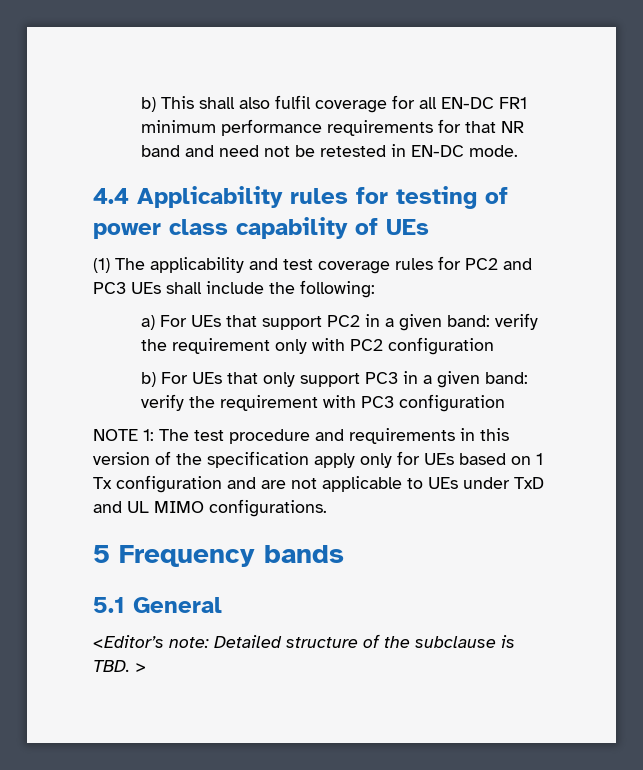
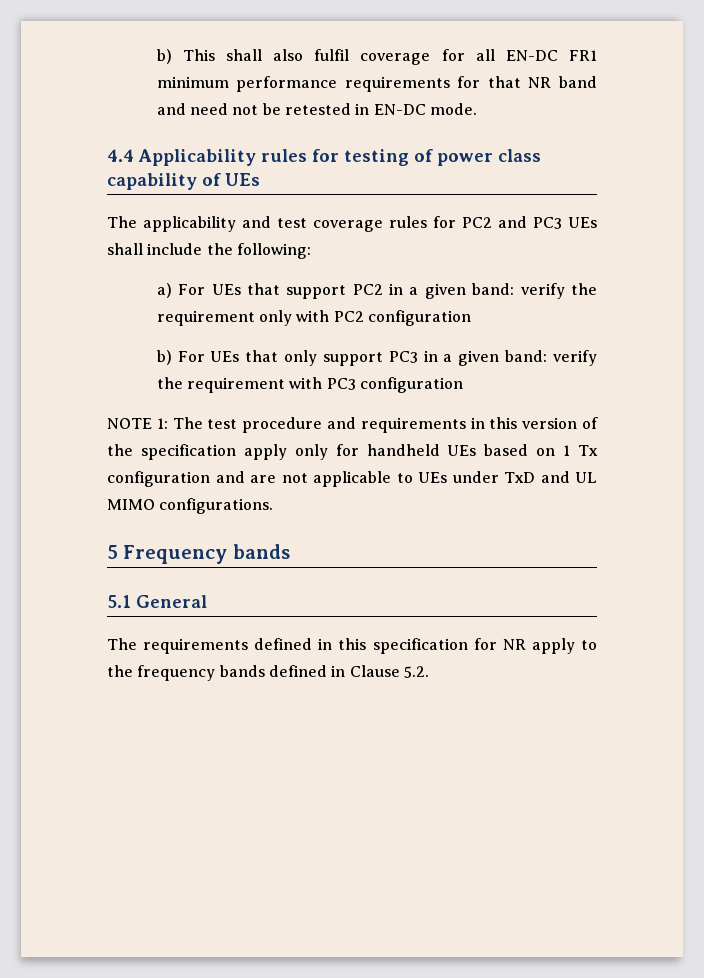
- (1) The applicability and test coverage rules for PC2 and PC3 UEs shall include the following:
+ The applicability and test coverage rules for PC2 and PC3 UEs shall include the following:
- NOTE 1: The test procedure and requirements in this version of the specification apply only for UEs based on 1 Tx configuration and are not applicable to UEs under TxD and UL MIMO configurations.
+ NOTE 1: The test procedure and requirements in this version of the specification apply only for handheld UEs based on 1 Tx configuration and are not applicable to UEs under TxD and UL MIMO configurations.
- <Editor’s note: Detailed structure of the subclause is TBD. >
+ The requirements defined in this specification for NR apply to the frequency bands defined in Clause 5.2.

